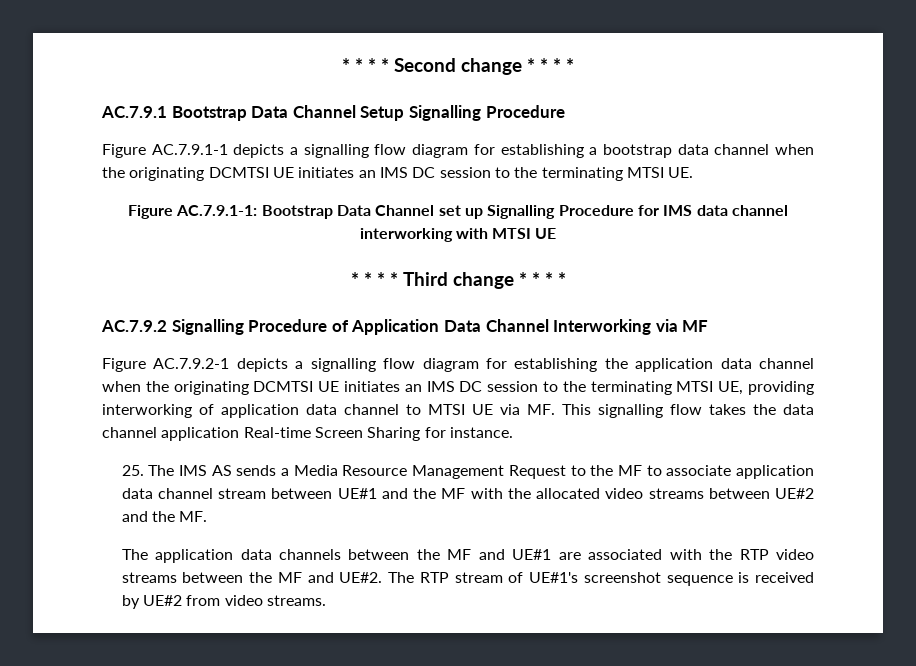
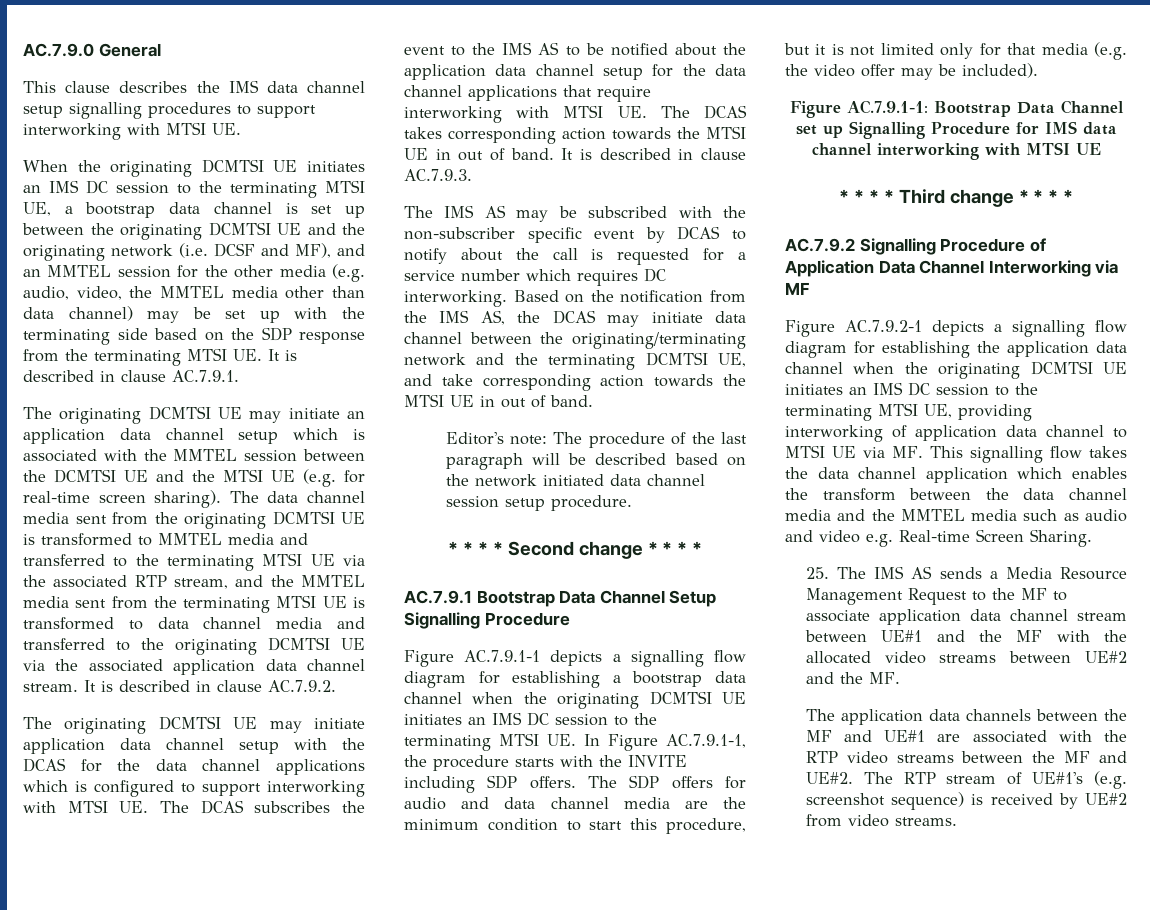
+ AC.7.9.0 General
+ This clause describes the IMS data channel setup signalling procedures to support interworking with MTSI UE.
+ When the originating DCMTSI UE initiates an IMS DC session to the terminating MTSI UE, a bootstrap data channel is set up between the originating DCMTSI UE and the originating network (i.e. DCSF and MF), and an MMTEL session for the other media (e.g. audio, video, the MMTEL media other than data channel) may be set up with the terminating side based on the SDP response from the terminating MTSI UE. It is described in clause AC.7.9.1.
+ The originating DCMTSI UE may initiate an application data channel setup which is associated with the MMTEL session between the DCMTSI UE and the MTSI UE (e.g. for real-time screen sharing). The data channel media sent from the originating DCMTSI UE is transformed to MMTEL media and transferred to the terminating MTSI UE via the associated RTP stream, and the MMTEL media sent from the terminating MTSI UE is transformed to data channel media and transferred to the originating DCMTSI UE via the associated application data channel stream. It is described in clause AC.7.9.2.
+ The originating DCMTSI UE may initiate application data channel setup with the DCAS for the data channel applications which is configured to support interworking with MTSI UE. The DCAS subscribes the event to the IMS AS to be notified about the application data channel setup for the data channel applications that require interworking with MTSI UE. The DCAS takes corresponding action towards the MTSI UE in out of band. It is described in clause AC.7.9.3.
+ The IMS AS may be subscribed with the non-subscriber specific event by DCAS to notify about the call is requested for a service number which requires DC interworking. Based on the notification from the IMS AS, the DCAS may initiate data channel between the originating/terminating network and the terminating DCMTSI UE, and take corresponding action towards the MTSI UE in out of band.
+ Editor's note: The procedure of the last paragraph will be described based on the network initiated data channel session setup procedure.
- Figure AC.7.9.1-1 depicts a signalling flow diagram for establishing a bootstrap data channel when the originating DCMTSI UE initiates an IMS DC session to the terminating MTSI UE.
+ Figure AC.7.9.1-1 depicts a signalling flow diagram for establishing a bootstrap data channel when the originating DCMTSI UE initiates an IMS DC session to the terminating MTSI UE. In Figure AC.7.9.1-1, the procedure starts with the INVITE including SDP offers. The SDP offers for audio and data channel media are the minimum condition to start this procedure, but it is not limited only for that media (e.g. the video offer may be included).
- Figure AC.7.9.2-1 depicts a signalling flow diagram for establishing the application data channel when the originating DCMTSI UE initiates an IMS DC session to the terminating MTSI UE, providing interworking of application data channel to MTSI UE via MF. This signalling flow takes the data channel application Real-time Screen Sharing for instance.
+ Figure AC.7.9.2-1 depicts a signalling flow diagram for establishing the application data channel when the originating DCMTSI UE initiates an IMS DC session to the terminating MTSI UE, providing interworking of application data channel to MTSI UE via MF. This signalling flow takes the data channel application which enables the transform between the data channel media and the MMTEL media such as audio and video e.g. Real-time Screen Sharing.
- The RTP stream of UE#1's screenshot sequence is received by UE#2 from video streams.
+ The RTP stream of UE#1's (e.g. screenshot sequence) is received by UE#2 from video streams.

